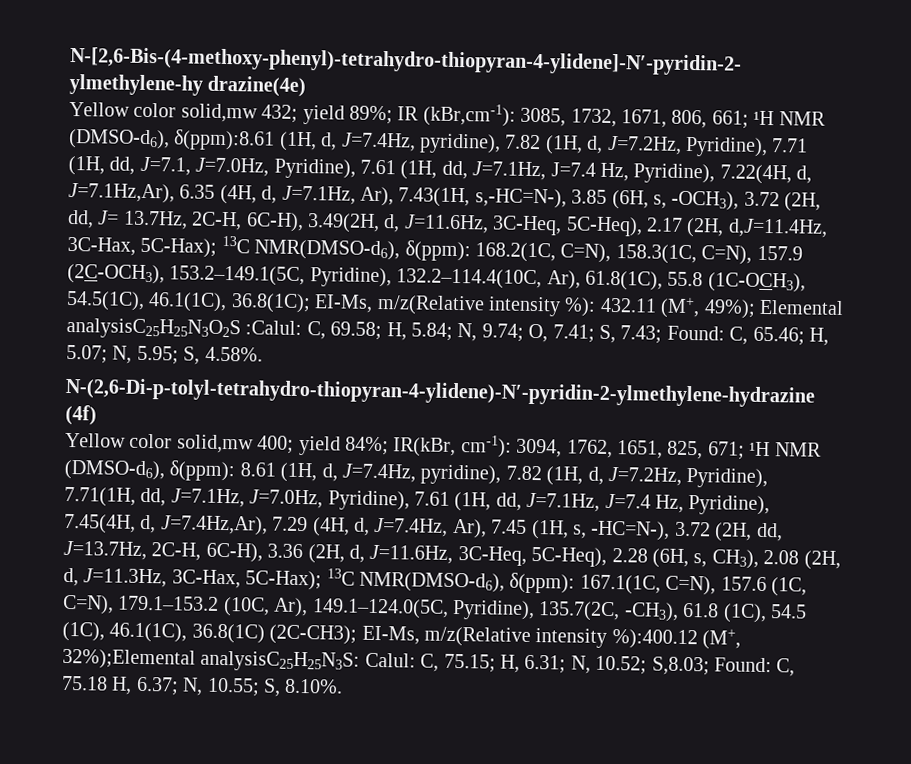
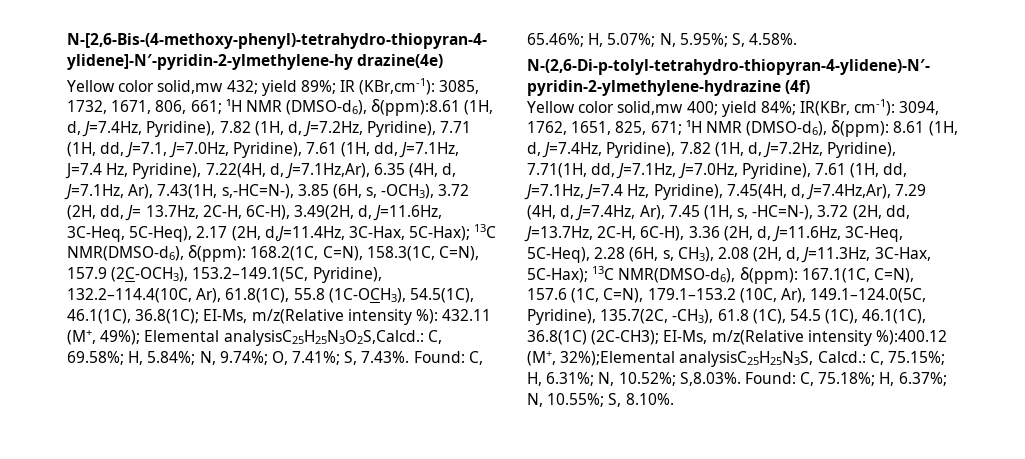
- IR (kBr,cm-1):
+ IR (KBr,cm-1):
- ¹H NMR (DMSO-d6), δ(ppm):8.61 (1H, d, J=7.4Hz, pyridine), 7.82 (1H, d, J=7.2Hz, Pyridine), 7.71 (1H, dd, J=7.1, J=7.0Hz, Pyridine), 7.61 (1H, dd, J=7.1Hz, J=7.4 Hz, Pyridine), 7.22(4H, d, J=7.1Hz,Ar), 6.35 (4H, d, J=7.1Hz, Ar), 7.43(1H, s,-HC=N-), 3.85 (6H, s, -OCH3), 3.72 (2H, dd, J= 13.7Hz, 2C-H, 6C-H), 3.49(2H, d, J=11.6Hz, 3C-Heq, 5C-Heq), 2.17 (2H, d,J=11.4Hz, 3C-Hax, 5C-Hax);
+ ¹H NMR (DMSO-d6), δ(ppm):8.61 (1H, d, J=7.4Hz, Pyridine), 7.82 (1H, d, J=7.2Hz, Pyridine), 7.71 (1H, dd, J=7.1, J=7.0Hz, Pyridine), 7.61 (1H, dd, J=7.1Hz, J=7.4 Hz, Pyridine), 7.22(4H, d, J=7.1Hz,Ar), 6.35 (4H, d, J=7.1Hz, Ar), 7.43(1H, s,-HC=N-), 3.85 (6H, s, -OCH3), 3.72 (2H, dd, J= 13.7Hz, 2C-H, 6C-H), 3.49(2H, d, J=11.6Hz, 3C-Heq, 5C-Heq), 2.17 (2H, d,J=11.4Hz, 3C-Hax, 5C-Hax);
- Elemental analysisC25H25N3O2S :Calul: C, 69.58; H, 5.84; N, 9.74; O, 7.41; S, 7.43; Found: C, 65.46; H, 5.07; N, 5.95;
+ Elemental analysisC25H25N3O2S,Calcd.: C, 69.58%; H, 5.84%; N, 9.74%; O, 7.41%; S, 7.43%. Found: C, 65.46%; H, 5.07%; N, 5.95%;
- IR(kBr, cm-1):
+ IR(KBr, cm-1):
- 8.61 (1H, d, J=7.4Hz, pyridine), 7.82 (1H, d, J=7.2Hz, Pyridine), 7.71(1H, dd, J=7.1Hz, J=7.0Hz, Pyridine), 7.61 (1H, dd, J=7.1Hz, J=7.4 Hz, Pyridine), 7.45(4H, d, J=7.4Hz,Ar), 7.29 (4H, d, J=7.4Hz, Ar), 7.45 (1H, s, -HC=N-), 3.72 (2H, dd, J=13.7Hz, 2C-H, 6C-H), 3.36 (2H, d, J=11.6Hz, 3C-Heq, 5C-Heq), 2.28 (6H, s, CH3), 2.08 (2H, d, J=11.3Hz, 3C-Hax, 5C-Hax);
+ 8.61 (1H, d, J=7.4Hz, Pyridine), 7.82 (1H, d, J=7.2Hz, Pyridine), 7.71(1H, dd, J=7.1Hz, J=7.0Hz, Pyridine), 7.61 (1H, dd, J=7.1Hz, J=7.4 Hz, Pyridine), 7.45(4H, d, J=7.4Hz,Ar), 7.29 (4H, d, J=7.4Hz, Ar), 7.45 (1H, s, -HC=N-), 3.72 (2H, dd, J=13.7Hz, 2C-H, 6C-H), 3.36 (2H, d, J=11.6Hz, 3C-Heq, 5C-Heq), 2.28 (6H, s, CH3), 2.08 (2H, d, J=11.3Hz, 3C-Hax, 5C-Hax);
- EI-Ms, m/z(Relative intensity %):400.12 (M+, 32%);Elemental analysisC25H25N3S: Calul: C, 75.15; H, 6.31; N, 10.52; S,8.03; Found: C, 75.18 H, 6.37; N, 10.55;
+ EI-Ms, m/z(Relative intensity %):400.12 (M+, 32%);Elemental analysisC25H25N3S, Calcd.: C, 75.15%; H, 6.31%; N, 10.52%; S,8.03%. Found: C, 75.18%; H, 6.37%; N, 10.55%;

